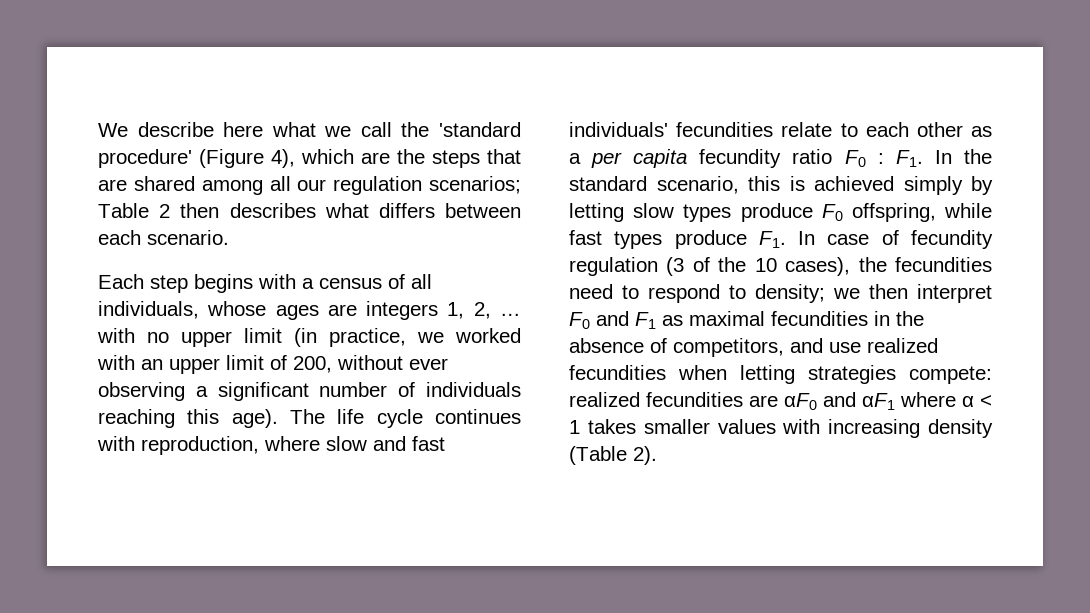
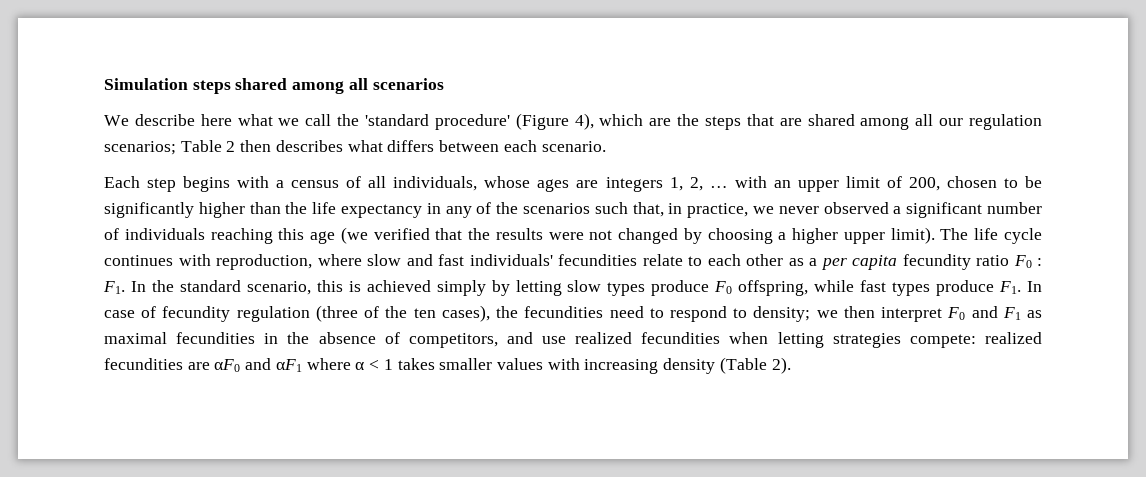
+ Simulation steps shared among all scenarios
- Each step begins with a census of all individuals, whose ages are integers 1, 2, … with no upper limit (in practice, we worked with an upper limit of 200, without ever observing a significant number of individuals reaching this age).
+ Each step begins with a census of all individuals, whose ages are integers 1, 2, … with an upper limit of 200, chosen to be significantly higher than the life expectancy in any of the scenarios such that, in practice, we never observed a significant number of individuals reaching this age (we verified that the results were not changed by choosing a higher upper limit).
- F1. In the standard scenario, this is achieved simply by letting slow types produce F0 offspring, while fast types produce F1. In case of fecundity regulation (3 of the 10 cases), the fecundities need to respond to density;
+ F1. In the standard scenario, this is achieved simply by letting slow types produce F0 offspring, while fast types produce F1. In case of fecundity regulation (three of the ten cases), the fecundities need to respond to density;

